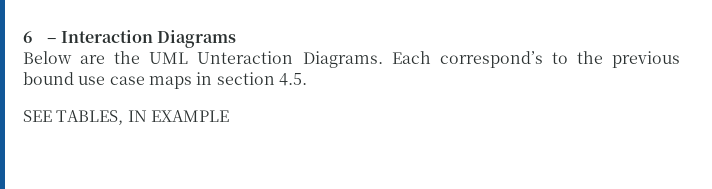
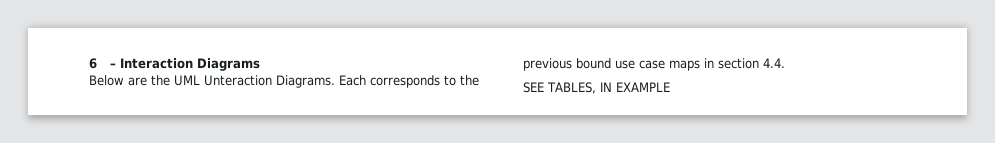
- Each correspond’s to the previous bound use case maps in section 4.5.
+ Each corresponds to the previous bound use case maps in section 4.4.

